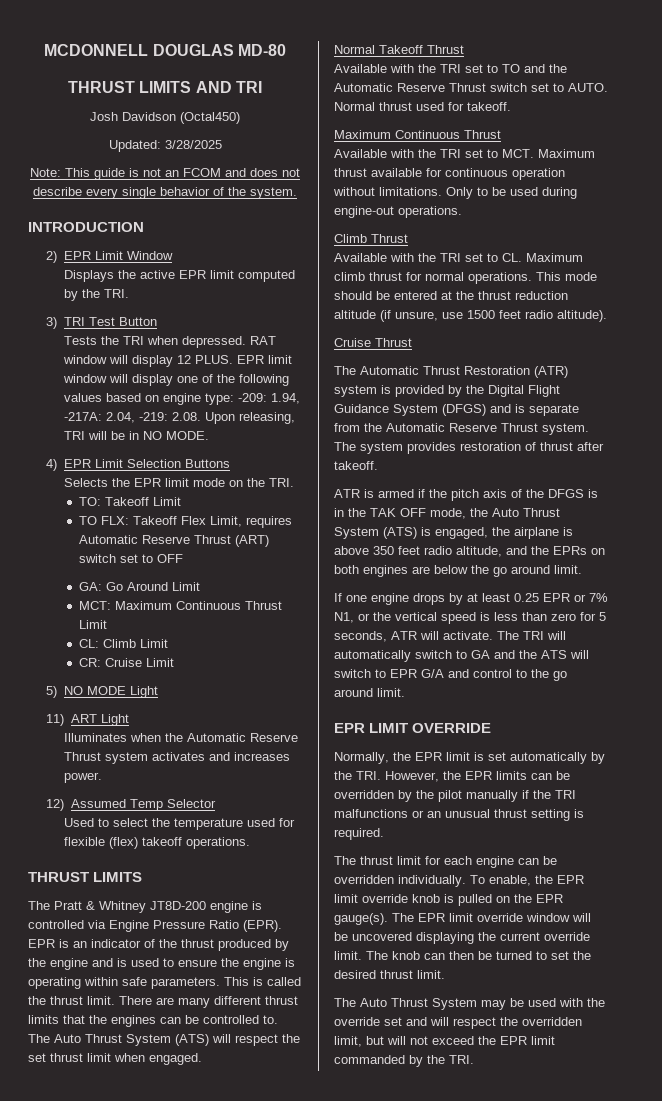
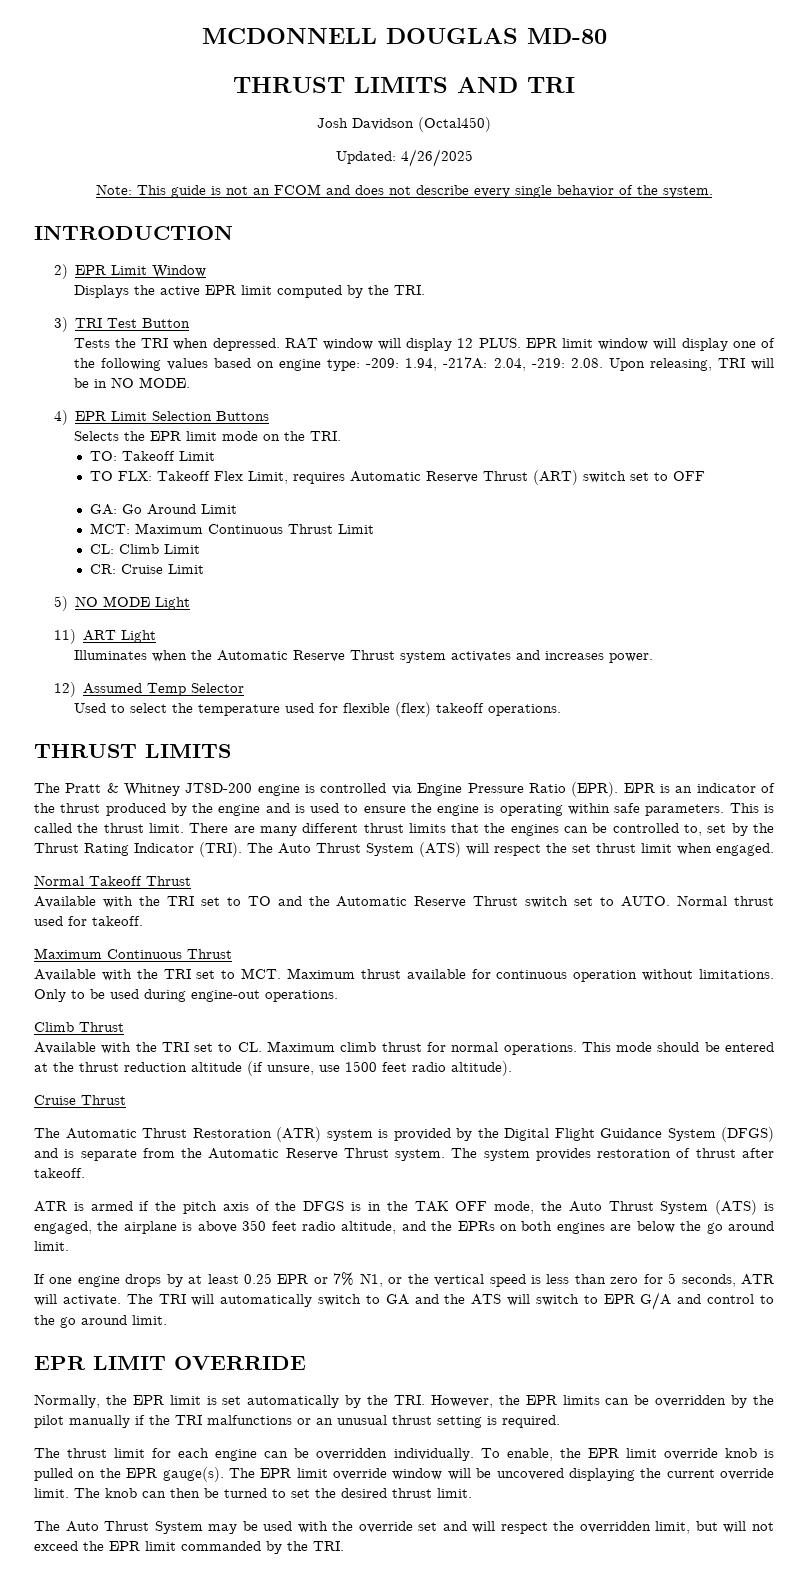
- Updated: 3/28/2025
+ Updated: 4/26/2025
- There are many different thrust limits that the engines can be controlled to.
+ There are many different thrust limits that the engines can be controlled to, set by the Thrust Rating Indicator (TRI).

